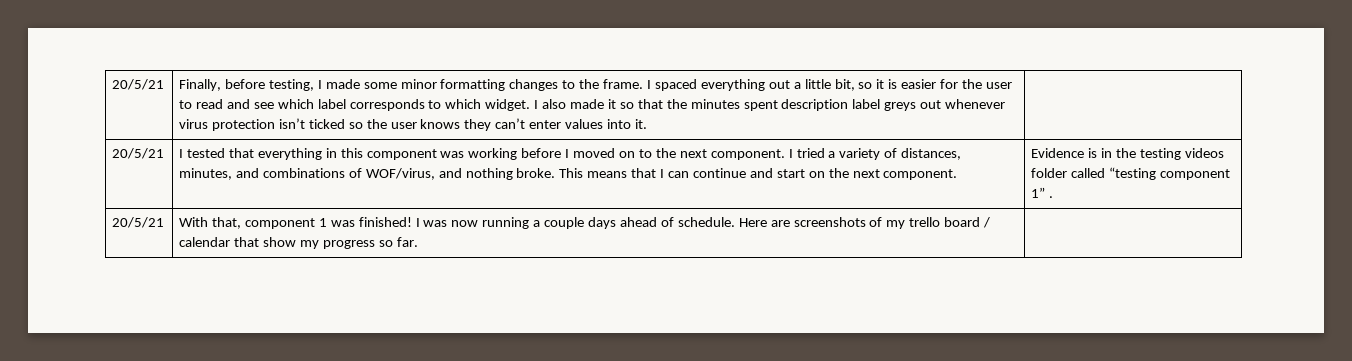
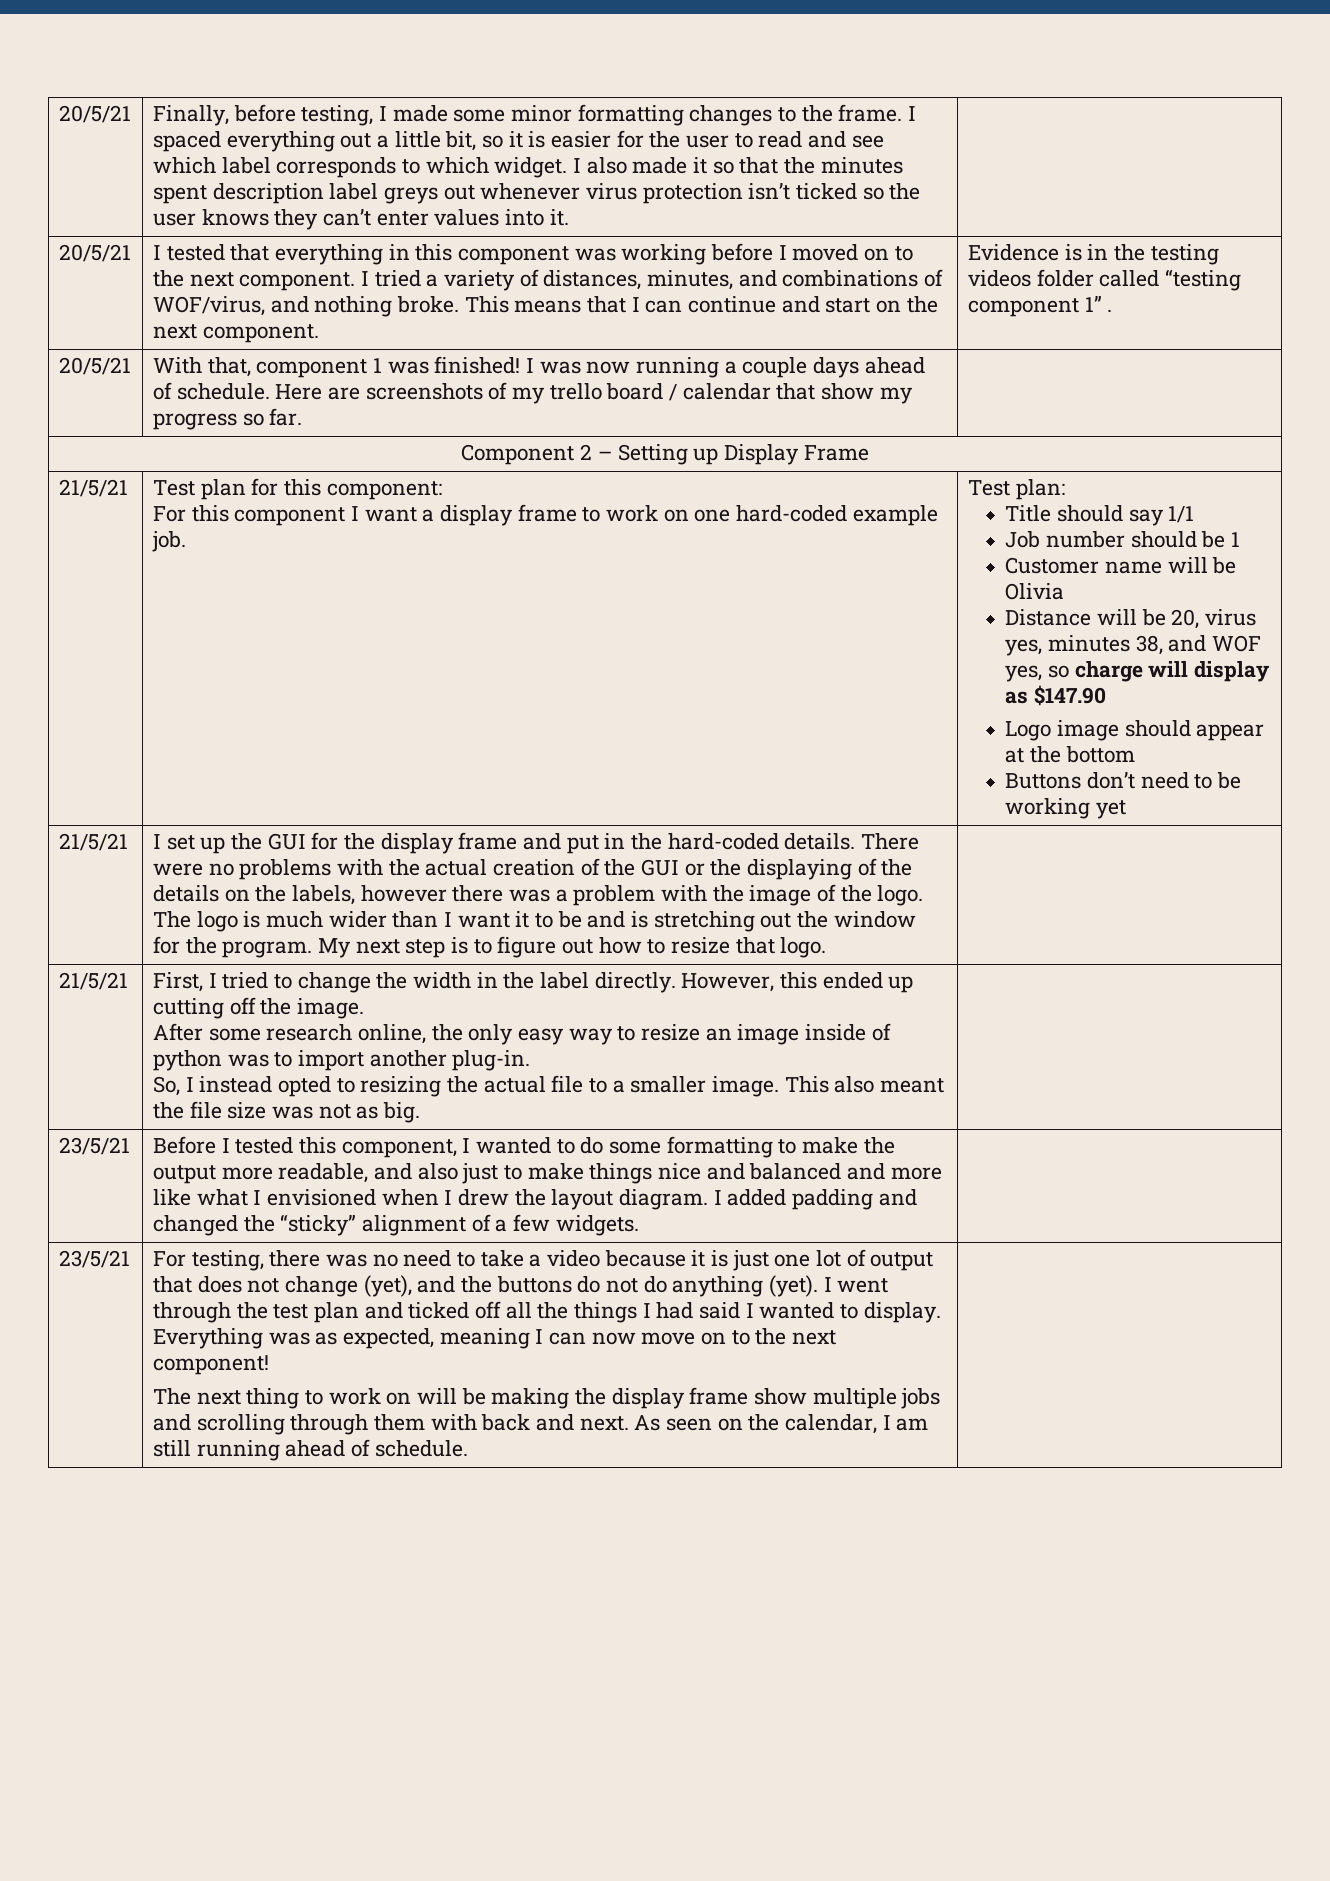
+ Component 2 – Setting up Display Frame
+ 21/5/21 | Test plan for this component:
+ For this component I want a display frame to work on one hard-coded example job. | Test plan:
+ Title should say 1/1
+ Job number should be 1
+ Customer name will be Olivia
+ Distance will be 20, virus yes, minutes 38, and WOF yes, so charge will display as $147.90
+ Logo image should appear at the bottom
+ Buttons don’t need to be working yet
+ 21/5/21 | I set up the GUI for the display frame and put in the hard-coded details. There were no problems with the actual creation of the GUI or the displaying of the details on the labels, however there was a problem with the image of the logo. The logo is much wider than I want it to be and is stretching out the window for the program. My next step is to figure out how to resize that logo. |
+ 21/5/21 | First, I tried to change the width in the label directly. However, this ended up cutting off the image.
+ After some research online, the only easy way to resize an image inside of python was to import another plug-in.
+ So, I instead opted to resizing the actual file to a smaller image. This also meant the file size was not as big. |
+ 23/5/21 | Before I tested this component, I wanted to do some formatting to make the output more readable, and also just to make things nice and balanced and more like what I envisioned when I drew the layout diagram. I added padding and changed the “sticky” alignment of a few widgets. |
+ 23/5/21 | For testing, there was no need to take a video because it is just one lot of output that does not change (yet), and the buttons do not do anything (yet). I went through the test plan and ticked off all the things I had said I wanted to display. Everything was as expected, meaning I can now move on to the next component!
+ The next thing to work on will be making the display frame show multiple jobs and scrolling through them with back and next. As seen on the calendar, I am still running ahead of schedule.

